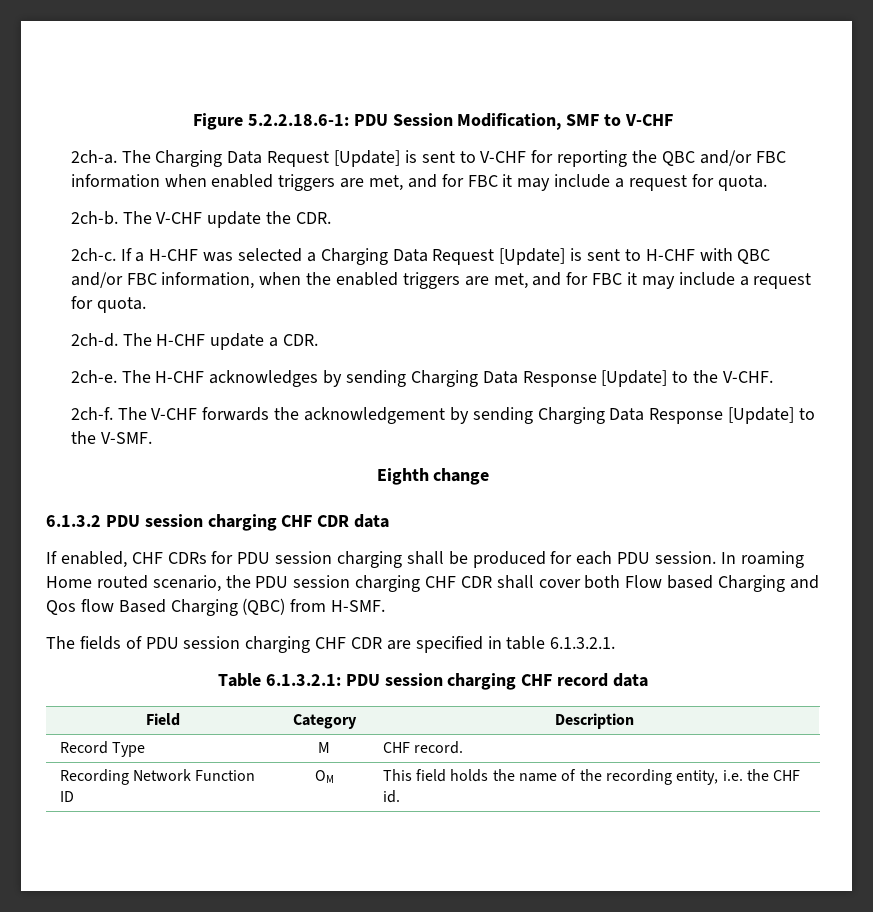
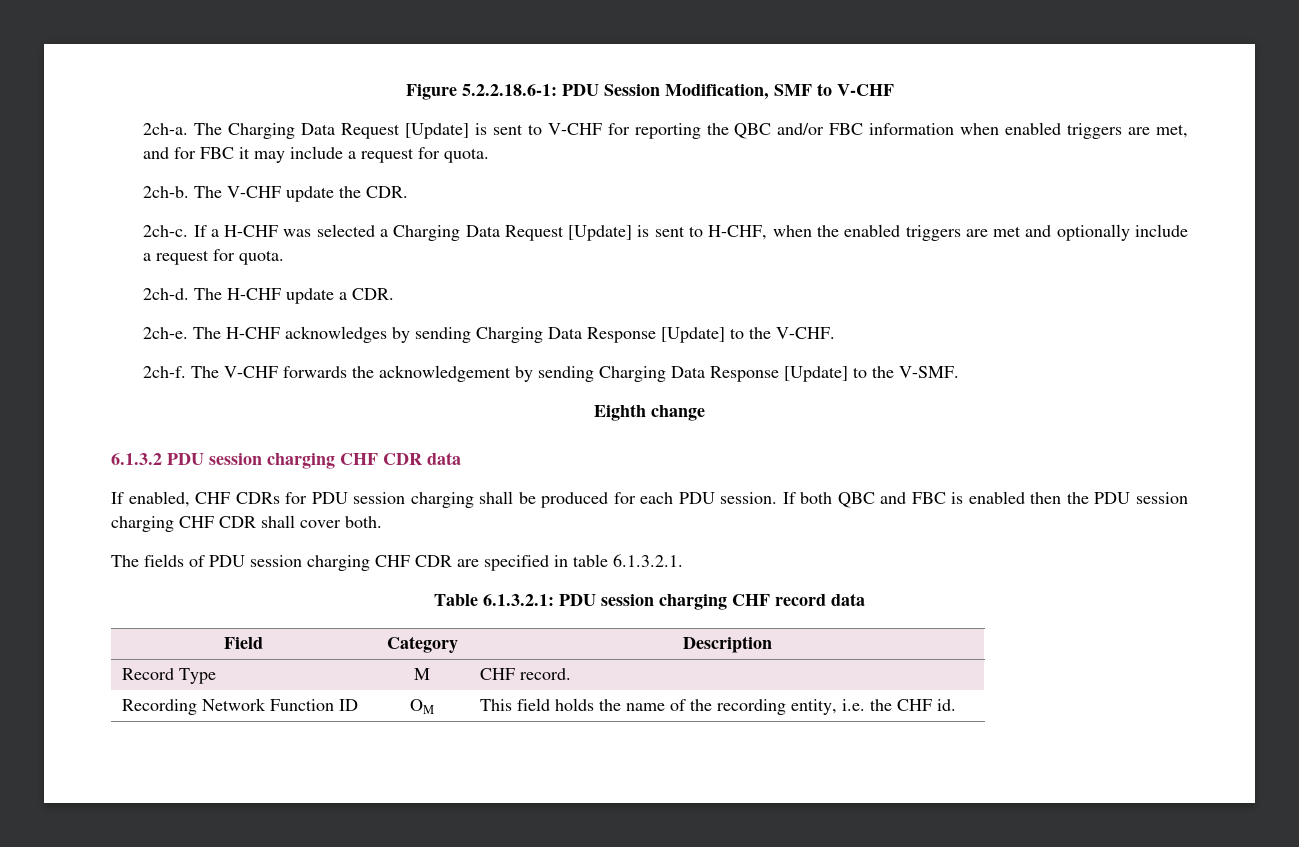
- If a H-CHF was selected a Charging Data Request [Update] is sent to H-CHF with QBC and/or FBC information, when the enabled triggers are met, and for FBC it may include a request for quota.
+ If a H-CHF was selected a Charging Data Request [Update] is sent to H-CHF, when the enabled triggers are met and optionally include a request for quota.
- In roaming Home routed scenario, the PDU session charging CHF CDR shall cover both Flow based Charging and Qos flow Based Charging (QBC) from H-SMF.
+ If both QBC and FBC is enabled then the PDU session charging CHF CDR shall cover both.

